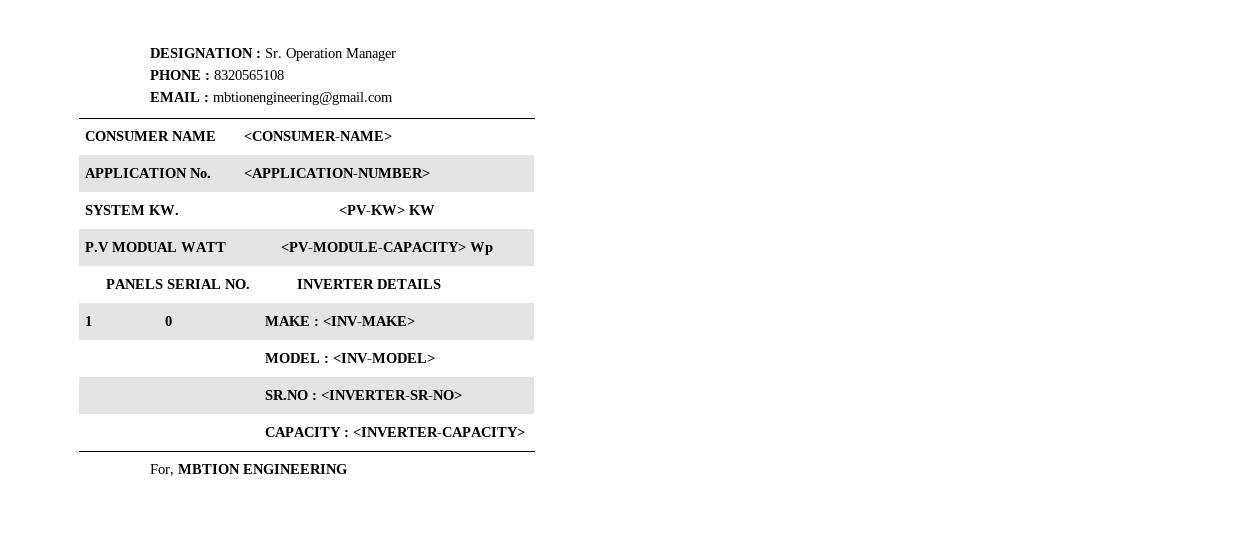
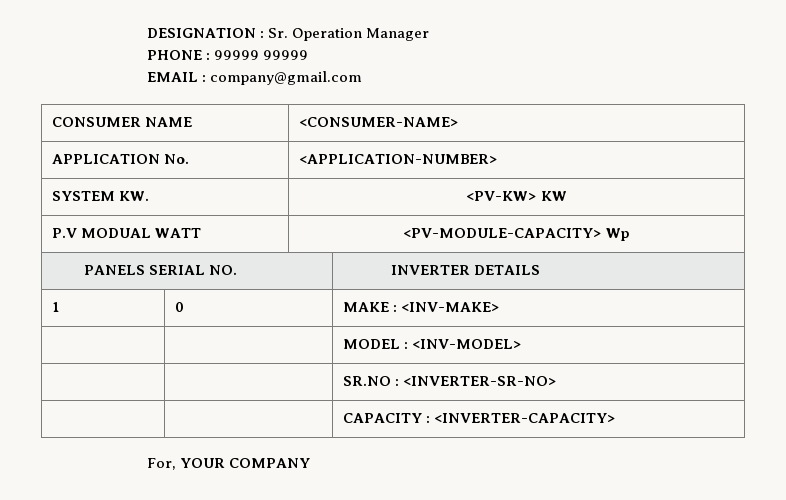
- PHONE : 8320565108
+ PHONE : 99999 99999
- EMAIL : mbtionengineering@gmail.com
+ EMAIL : company@gmail.com
- For, MBTION ENGINEERING
+ For, YOUR COMPANY

